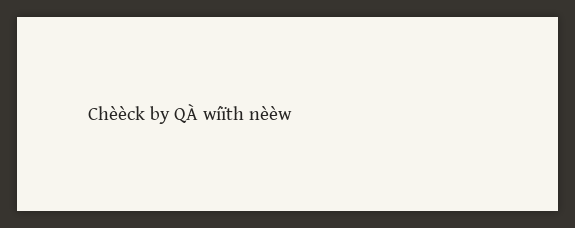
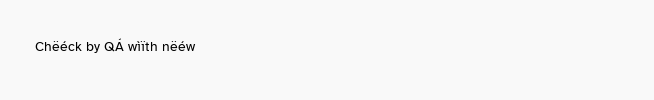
- Chèèck by QÀ wíïth nèèw
+ Chëéck by QÁ wìïth nëéw

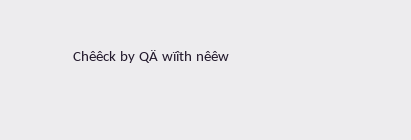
- Chëéck by QÁ wìïth nëéw
+ Chêêck by QÄ wïîth nêêw

